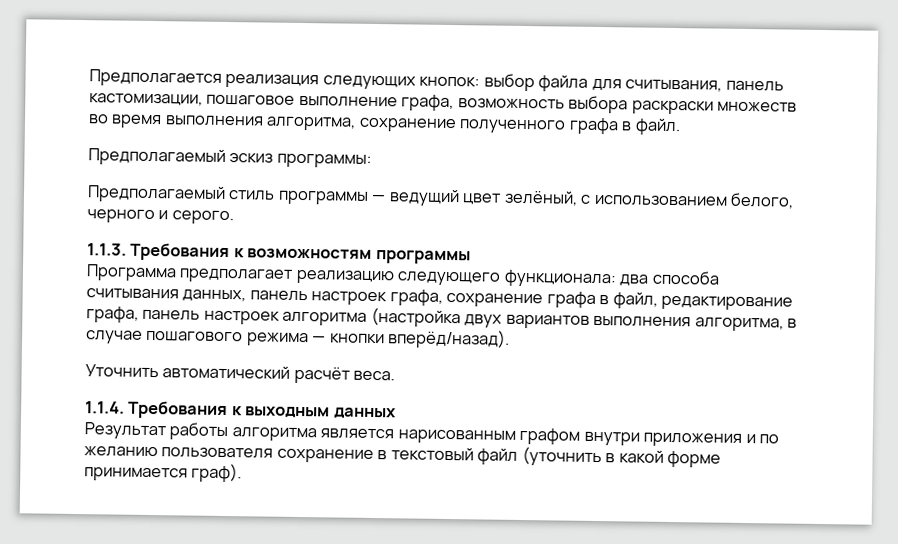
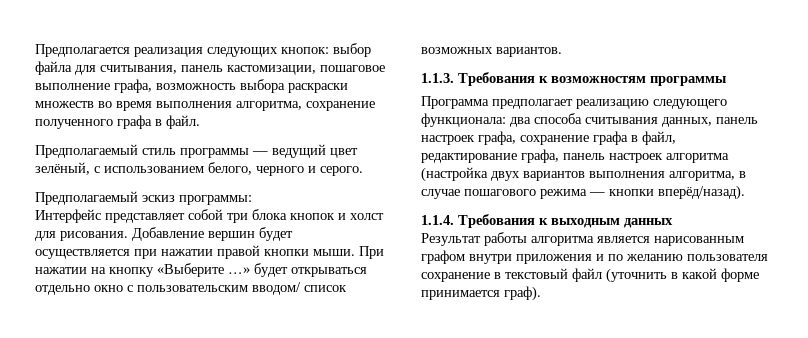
- Предполагаемый эскиз программы:
+ Предполагаемый эскиз программы:
+ Интерфейс представляет собой три блока кнопок и холст для рисования. Добавление вершин будет осуществляется при нажатии правой кнопки мыши. При нажатии на кнопку «Выберите …» будет открываться отдельно окно с пользовательским вводом/ список возможных вариантов.
- Уточнить автоматический расчёт веса.

